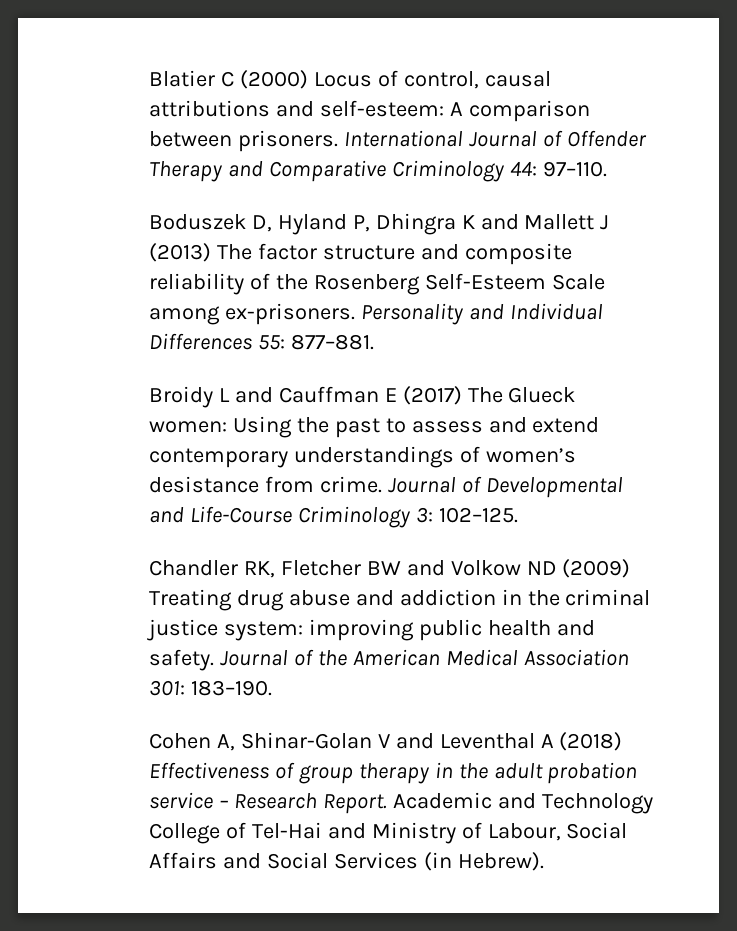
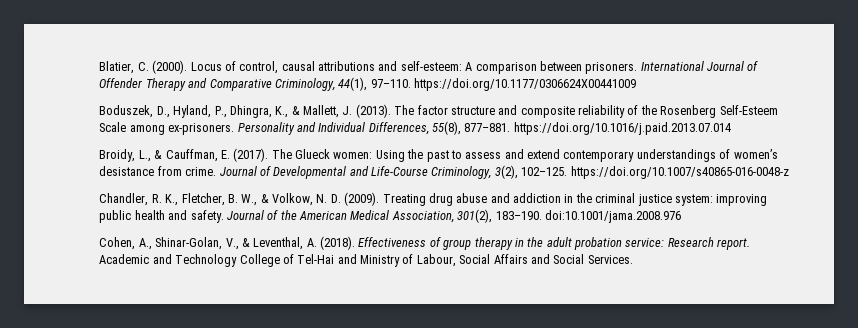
- Blatier C (2000) Locus of control, causal attributions and self-esteem: A comparison between prisoners.
+ Blatier, C. (2000). Locus of control, causal attributions and self-esteem: A comparison between prisoners.
- International Journal of Offender Therapy and Comparative Criminology 44: 97–110.
- Boduszek D, Hyland P, Dhingra K and Mallett J (2013) The factor structure and composite reliability of the Rosenberg Self-Esteem Scale among ex-prisoners.
+ International Journal of Offender Therapy and Comparative Criminology, 44(1), 97–110. https://doi.org/10.1177/0306624X00441009
+ Boduszek, D., Hyland, P., Dhingra, K., & Mallett, J. (2013). The factor structure and composite reliability of the Rosenberg Self-Esteem Scale among ex-prisoners.
- Personality and Individual Differences 55: 877–881.
- Broidy L and Cauffman E (2017) The Glueck women: Using the past to assess and extend contemporary understandings of women’s desistance from crime.
+ Personality and Individual Differences, 55(8), 877–881. https://doi.org/10.1016/j.paid.2013.07.014
+ Broidy, L., & Cauffman, E. (2017). The Glueck women: Using the past to assess and extend contemporary understandings of women’s desistance from crime.
- Journal of Developmental and Life-Course Criminology 3: 102–125.
- Chandler RK, Fletcher BW and Volkow ND (2009) Treating drug abuse and addiction in the criminal justice system: improving public health and safety.
+ Journal of Developmental and Life-Course Criminology, 3(2), 102–125. https://doi.org/10.1007/s40865-016-0048-z
+ Chandler, R. K., Fletcher, B. W., & Volkow, N. D. (2009). Treating drug abuse and addiction in the criminal justice system: improving public health and safety.
- Journal of the American Medical Association 301: 183–190.
- Cohen A, Shinar-Golan V and Leventhal A (2018) Effectiveness of group therapy in the adult probation service – Research Report.
+ Journal of the American Medical Association, 301(2), 183–190. doi:10.1001/jama.2008.976
+ Cohen, A., Shinar-Golan, V., & Leventhal, A. (2018). Effectiveness of group therapy in the adult probation service: Research report.
- Academic and Technology College of Tel-Hai and Ministry of Labour, Social Affairs and Social Services (in Hebrew).
+ Academic and Technology College of Tel-Hai and Ministry of Labour, Social Affairs and Social Services.

